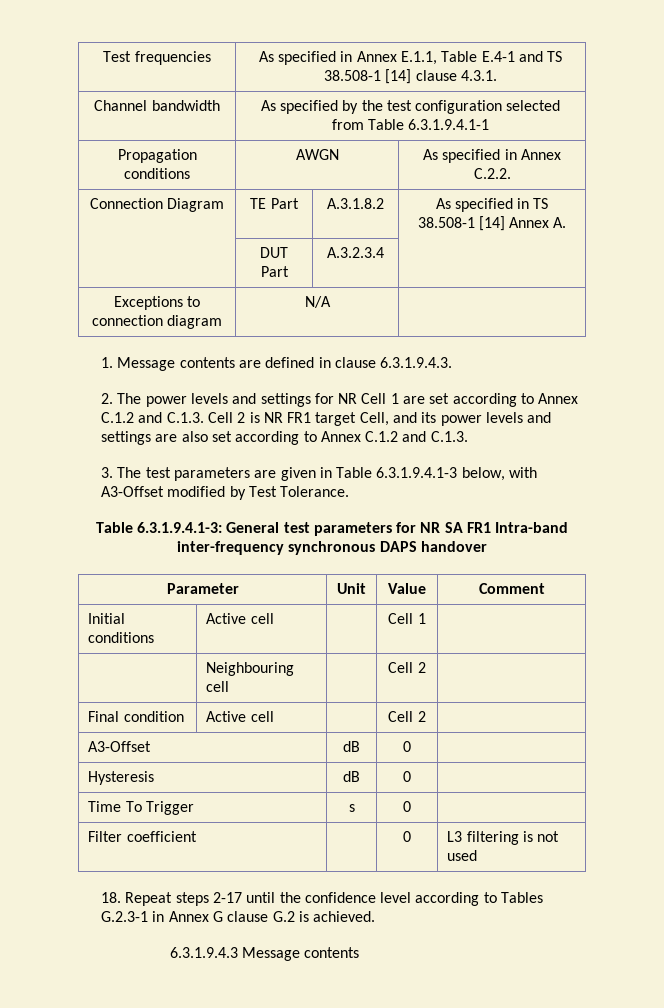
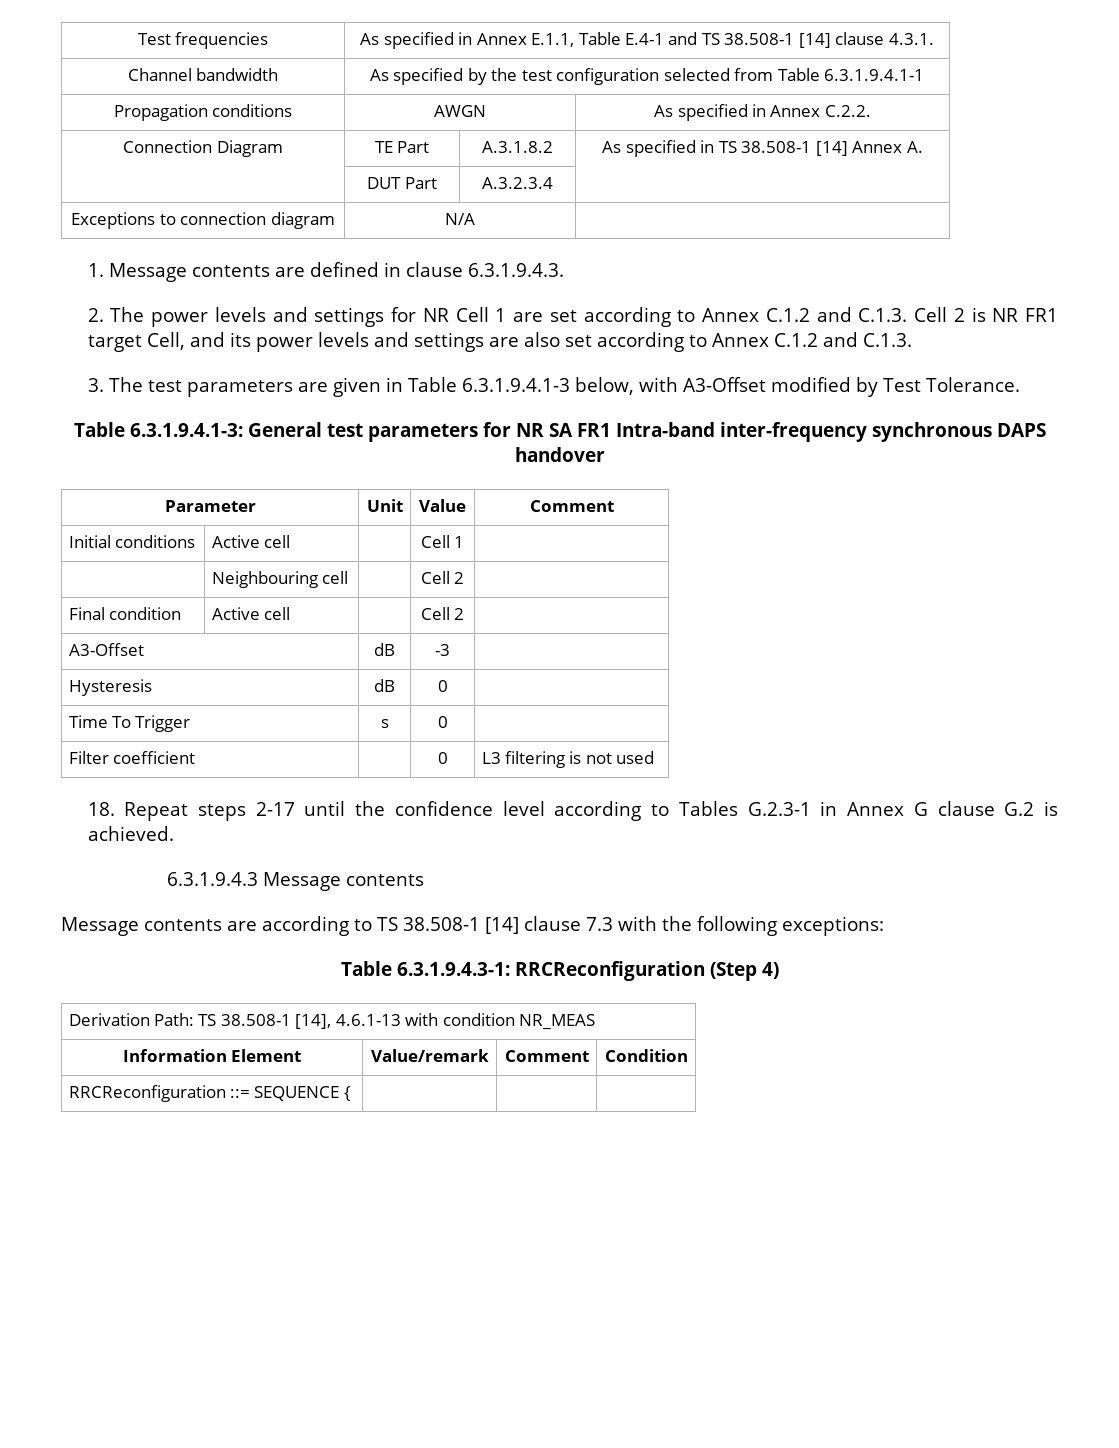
- A3-Offset | dB | 0 |
+ A3-Offset | dB | -3 |
+ Message contents are according to TS 38.508-1 [14] clause 7.3 with the following exceptions:
+ Table 6.3.1.9.4.3-1: RRCReconfiguration (Step 4)
+ Derivation Path: TS 38.508-1 [14], 4.6.1-13 with condition NR_MEAS
+ Information Element | Value/remark | Comment | Condition
+ RRCReconfiguration ::= SEQUENCE { | | |

